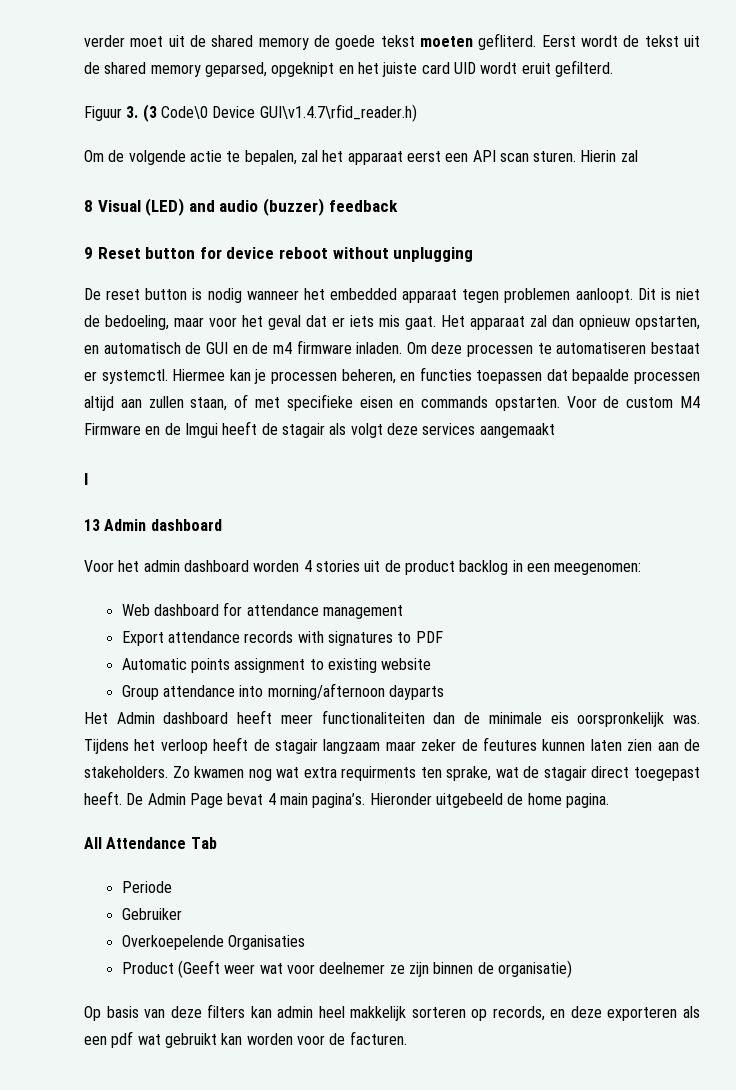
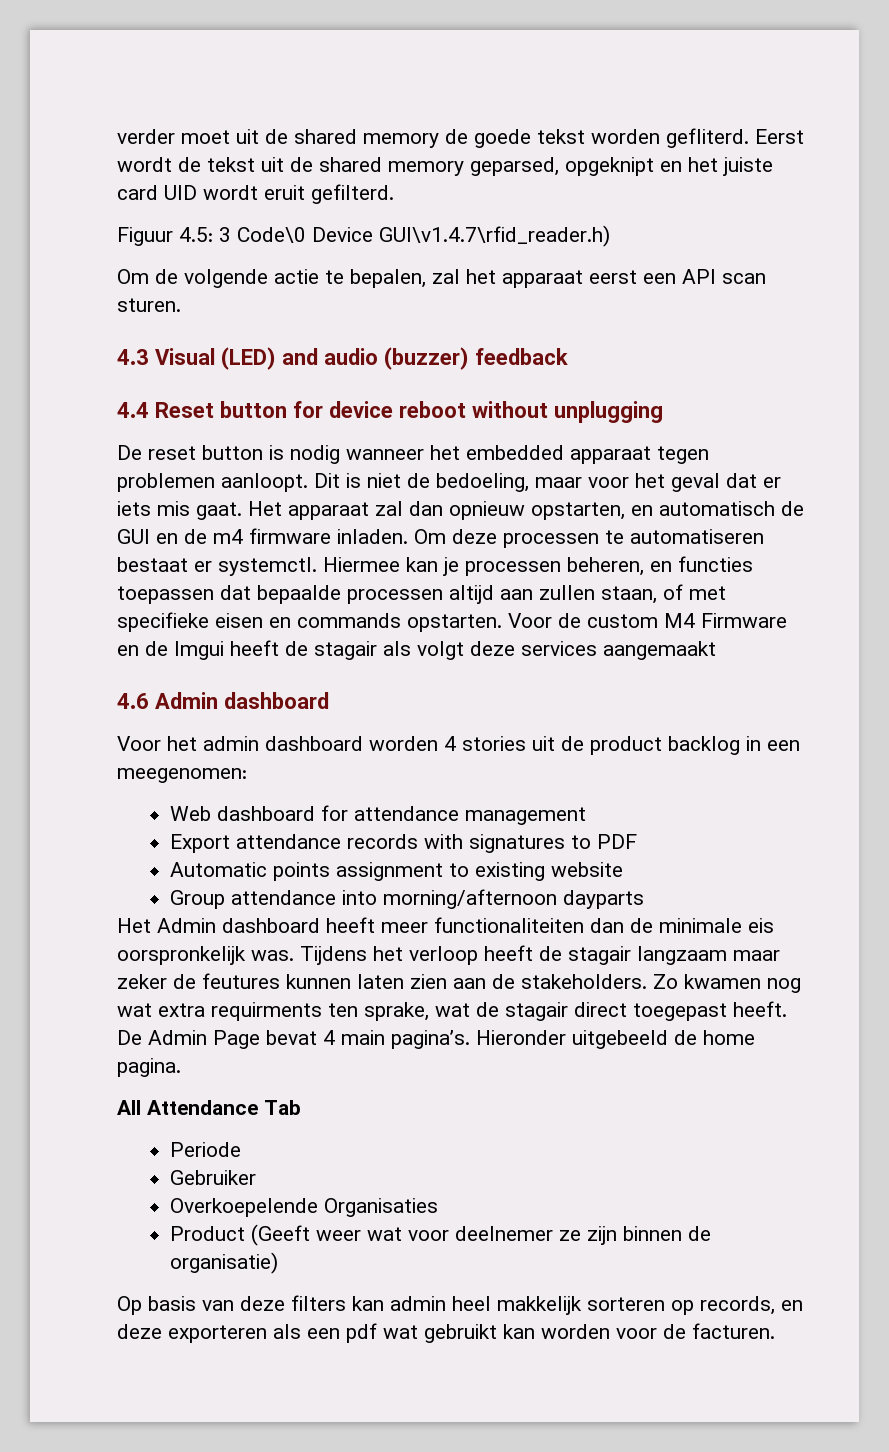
- verder moet uit de shared memory de goede tekst moeten gefliterd.
+ verder moet uit de shared memory de goede tekst worden gefliterd.
- Figuur 3. (3 Code\0 Device GUI\v1.4.7\rfid_reader.h)
+ Figuur 4.5: 3 Code\0 Device GUI\v1.4.7\rfid_reader.h)
- Om de volgende actie te bepalen, zal het apparaat eerst een API scan sturen. Hierin zal
- 8 Visual (LED) and audio (buzzer) feedback
+ Om de volgende actie te bepalen, zal het apparaat eerst een API scan sturen.
+ 4.3 Visual (LED) and audio (buzzer) feedback
- 9 Reset button for device reboot without unplugging
+ 4.4 Reset button for device reboot without unplugging
- l
- 13 Admin dashboard
+ 4.6 Admin dashboard

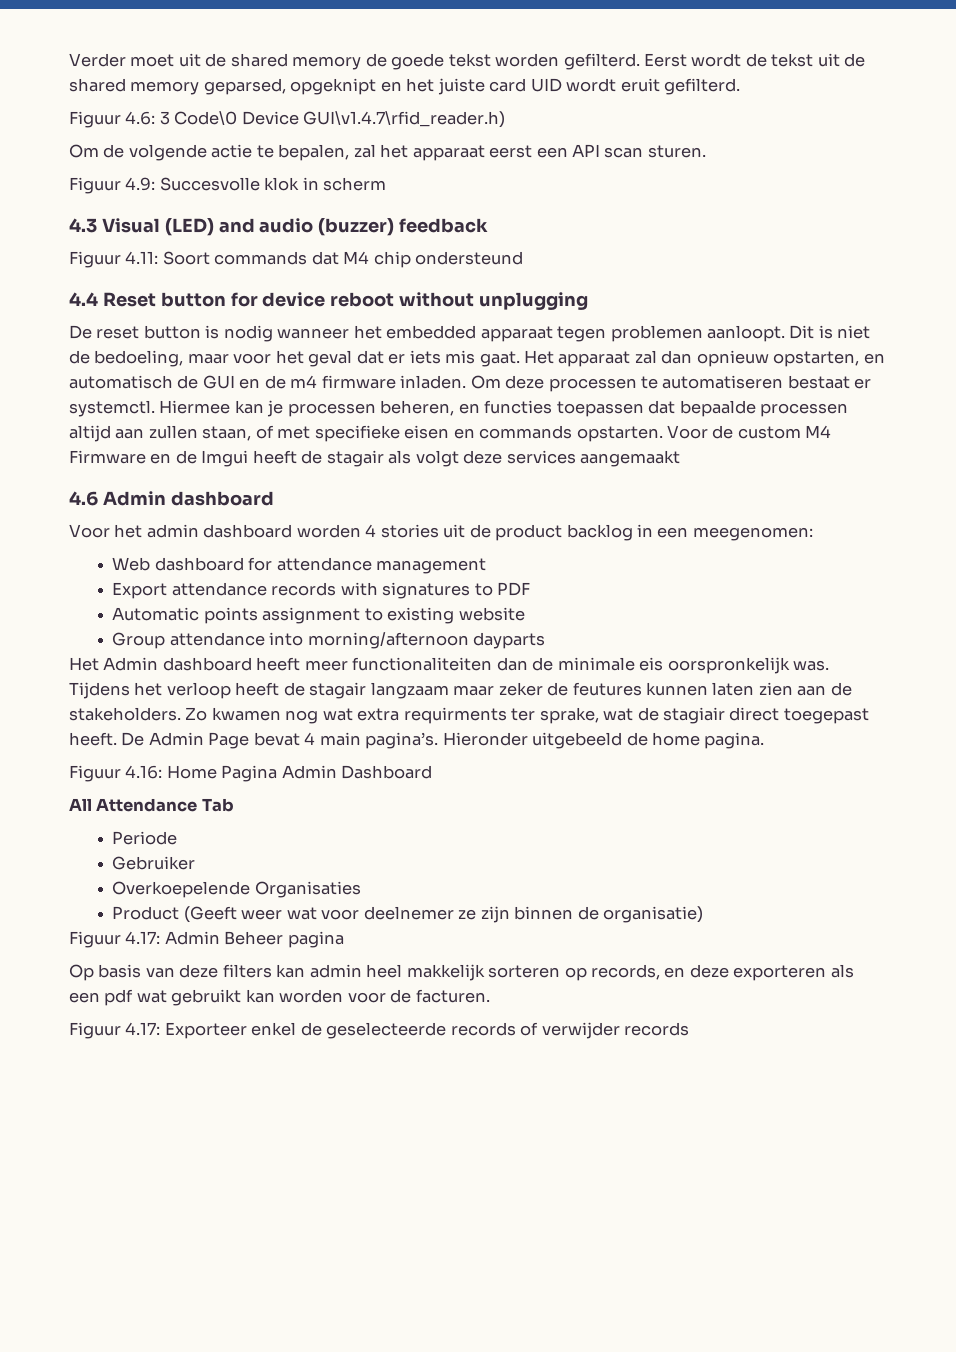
- verder moet uit de shared memory de goede tekst worden gefliterd.
+ Verder moet uit de shared memory de goede tekst worden gefilterd.
- Figuur 4.5: 3 Code\0 Device GUI\v1.4.7\rfid_reader.h)
+ Figuur 4.6: 3 Code\0 Device GUI\v1.4.7\rfid_reader.h)
+ Figuur 4.9: Succesvolle klok in scherm
+ Figuur 4.11: Soort commands dat M4 chip ondersteund
- Zo kwamen nog wat extra requirments ten sprake, wat de stagair direct toegepast heeft.
+ Zo kwamen nog wat extra requirments ter sprake, wat de stagiair direct toegepast heeft.
+ Figuur 4.16: Home Pagina Admin Dashboard
+ Figuur 4.17: Admin Beheer pagina
+ Figuur 4.17: Exporteer enkel de geselecteerde records of verwijder records

